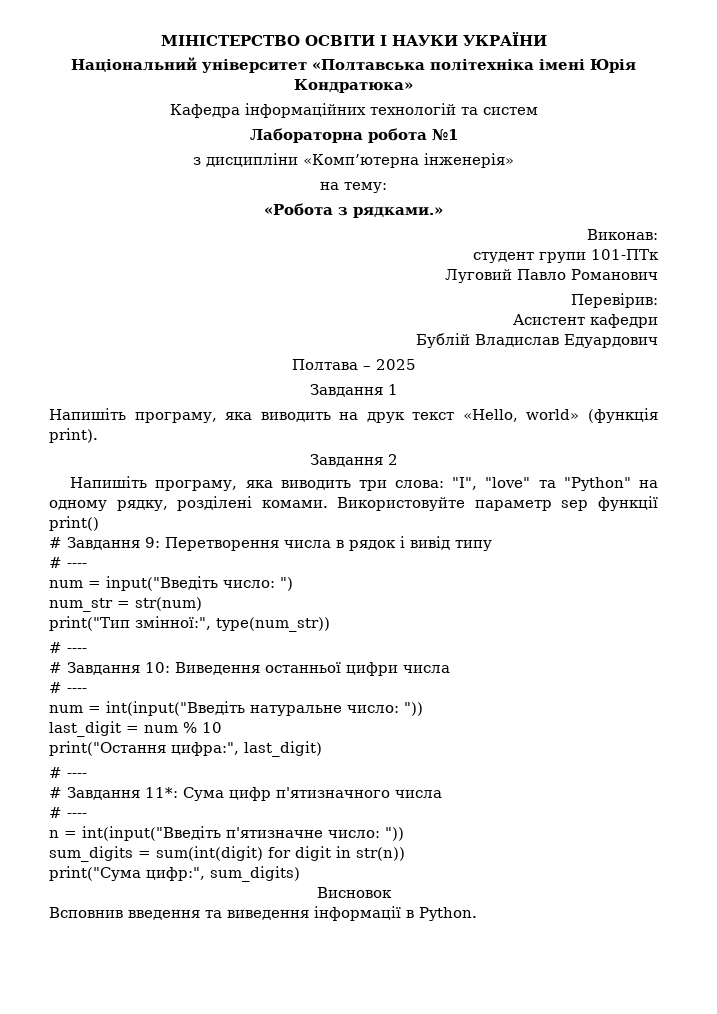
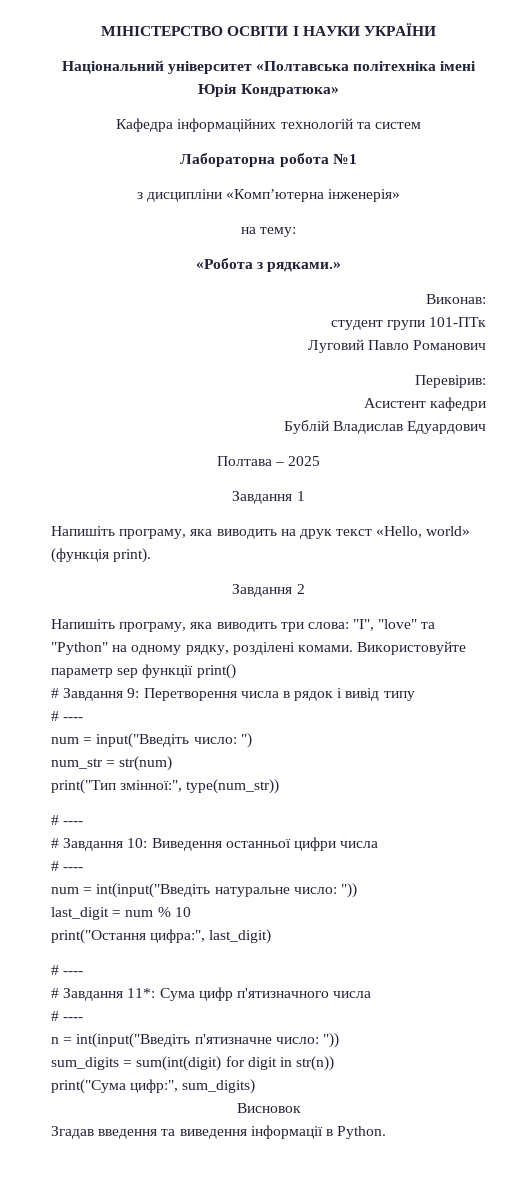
- Всповнив введення та виведення інформації в Python.
+ Згадав введення та виведення інформації в Python.

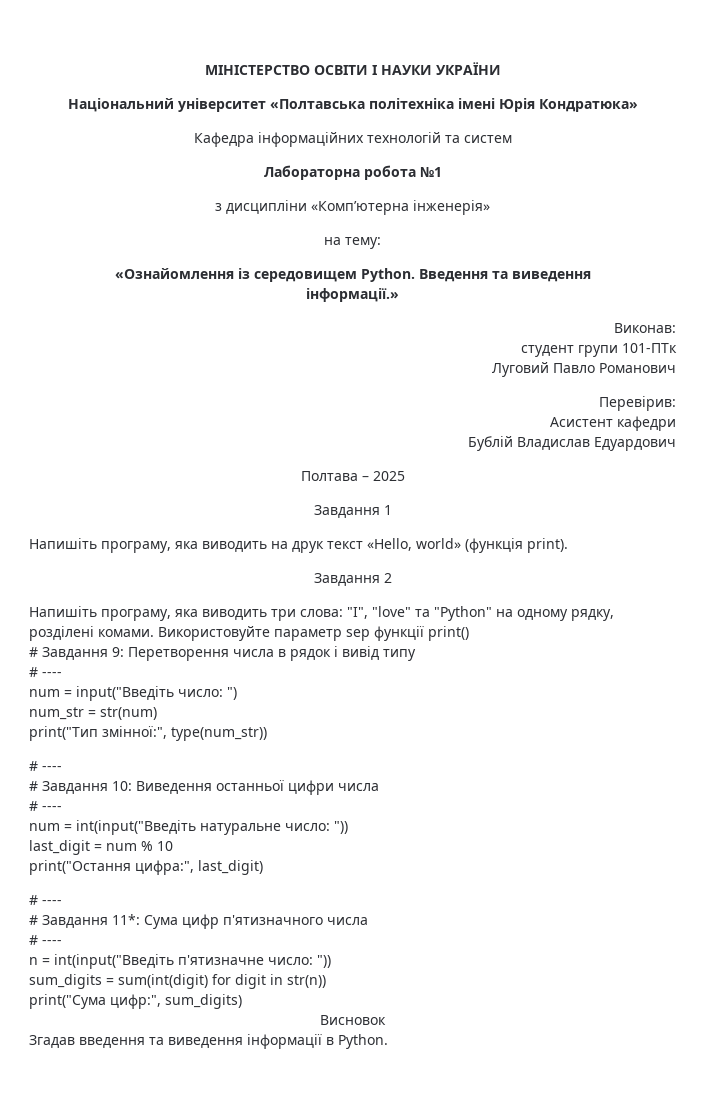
- «Робота з рядками.»
+ «Ознайомлення із середовищем Python. Введення та виведення
+ інформації.»

